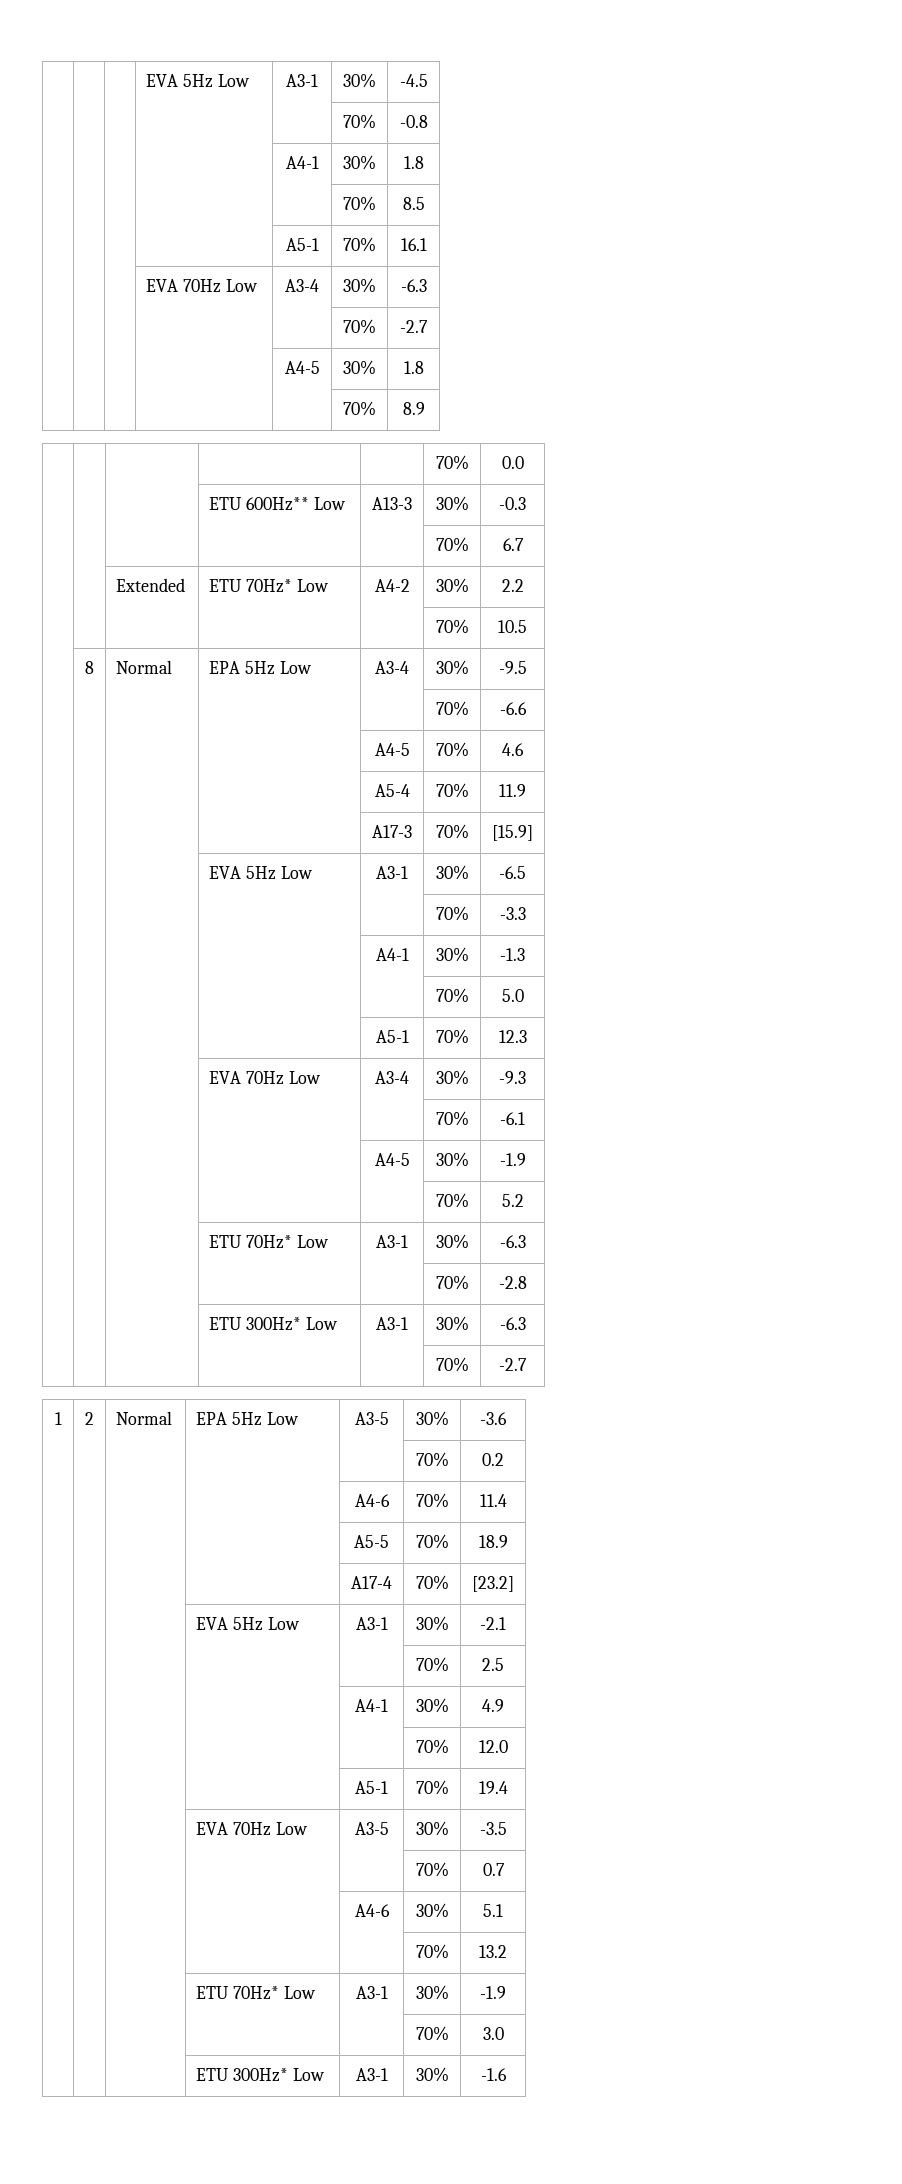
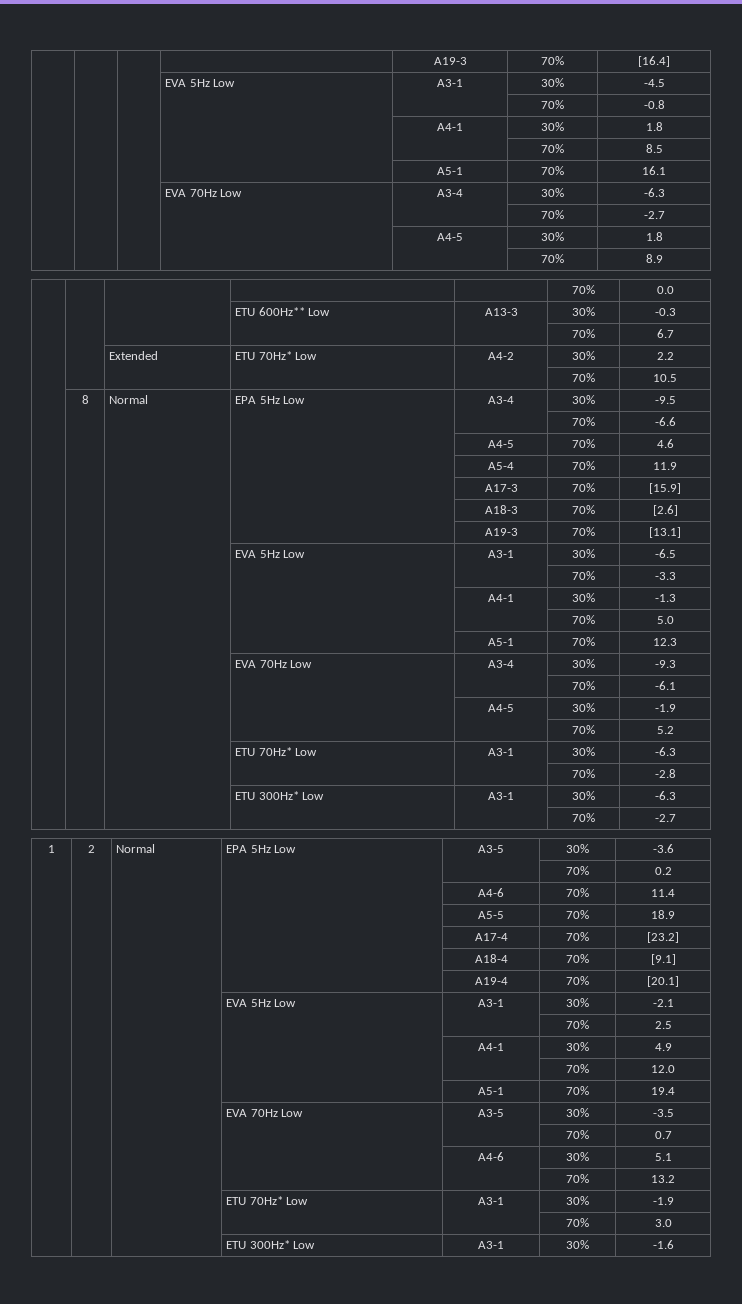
+ | | | | A19-3 | 70% | [16.4]
+ | | | | A18-3 | 70% | [2.6]
+ | | | | A19-3 | 70% | [13.1]
+ | | | | A18-4 | 70% | [9.1]
+ | | | | A19-4 | 70% | [20.1]

